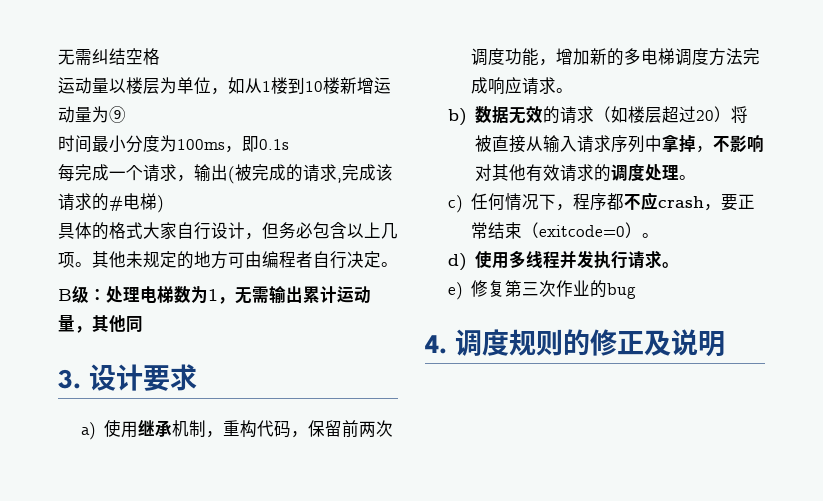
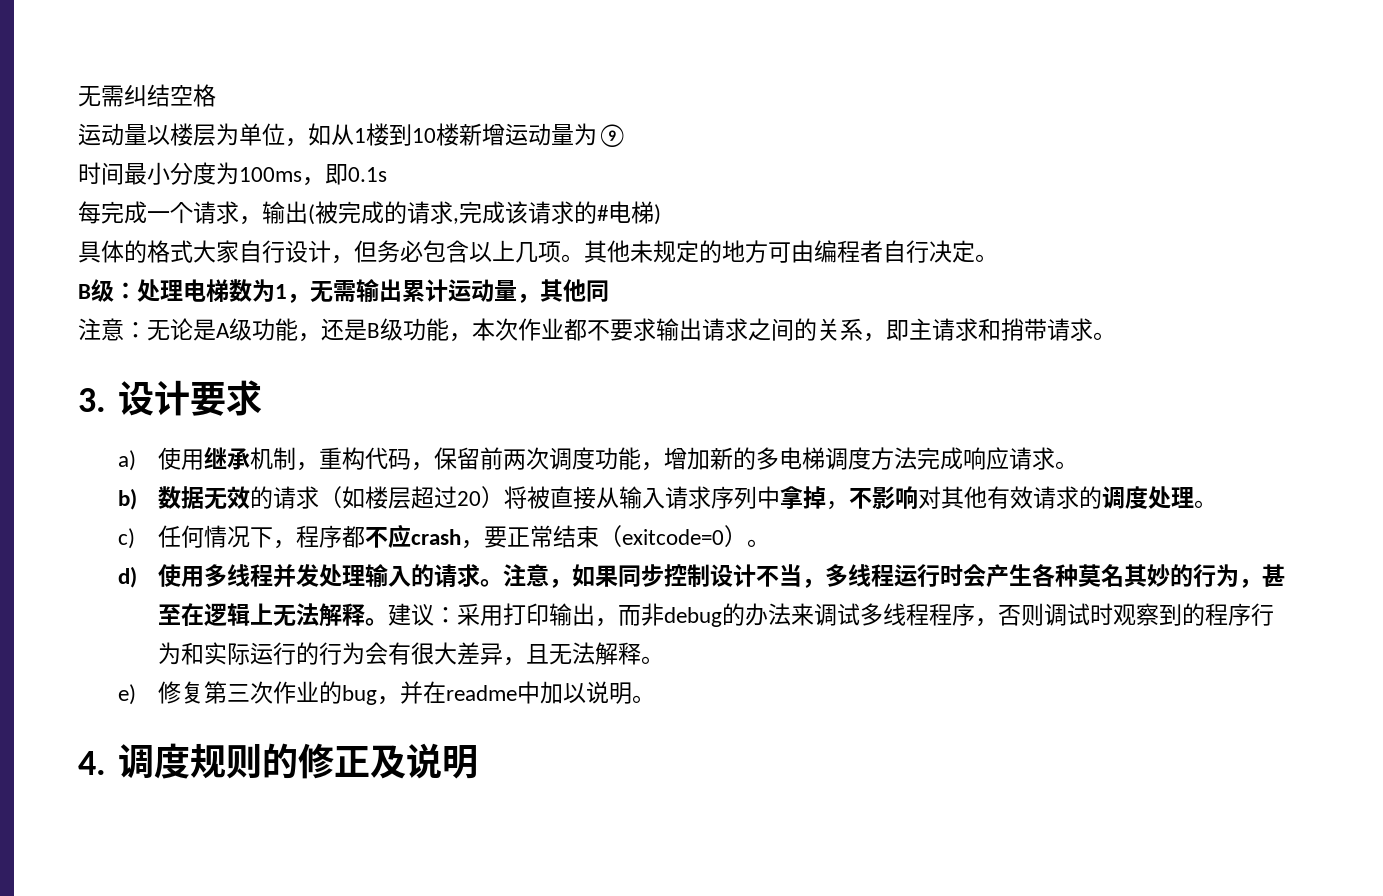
+ 注意：无论是A级功能，还是B级功能，本次作业都不要求输出请求之间的关系，即主请求和捎带请求。
- d)使用多线程并发执行请求。
+ d)使用多线程并发处理输入的请求。注意，如果同步控制设计不当，多线程运行时会产生各种莫名其妙的行为，甚至在逻辑上无法解释。建议：采用打印输出，而非debug的办法来调试多线程程序，否则调试时观察到的程序行为和实际运行的行为会有很大差异，且无法解释。
- e)修复第三次作业的bug
+ e)修复第三次作业的bug，并在readme中加以说明。

